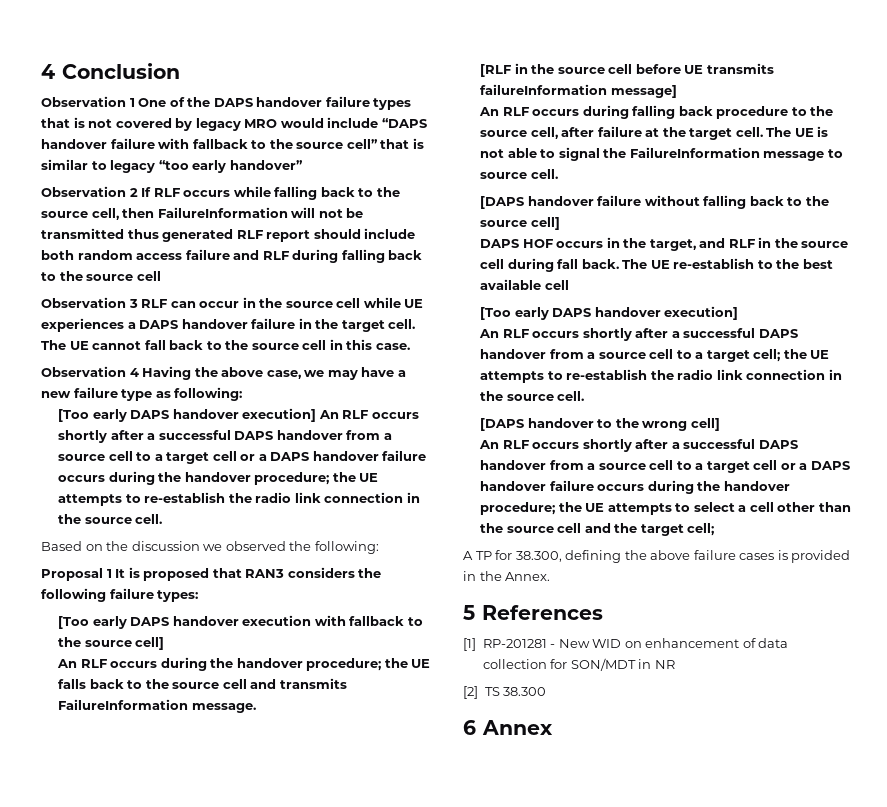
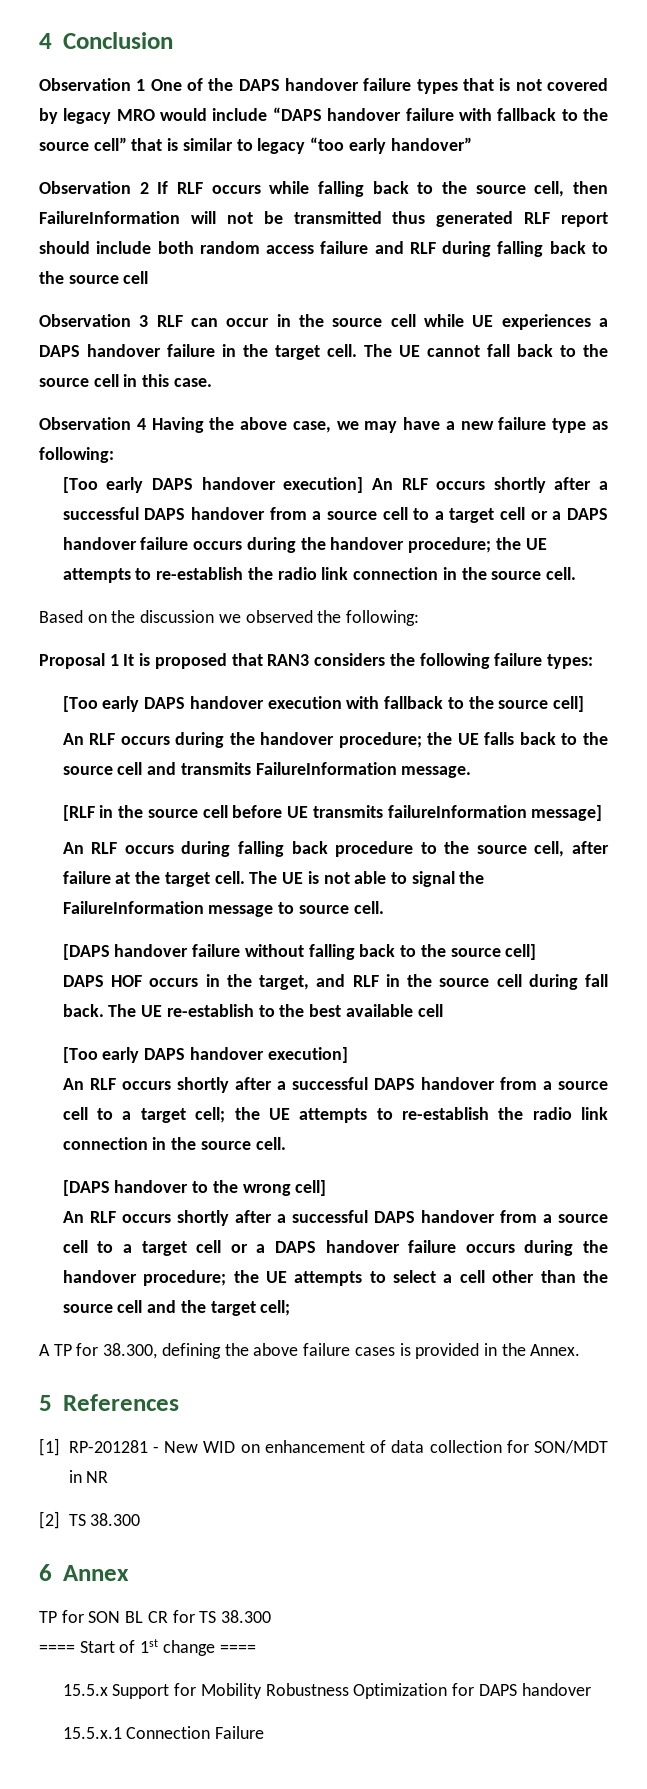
+ TP for SON BL CR for TS 38.300
+ ==== Start of 1st change ====
+ 15.5.x Support for Mobility Robustness Optimization for DAPS handover
+ 15.5.x.1 Connection Failure

